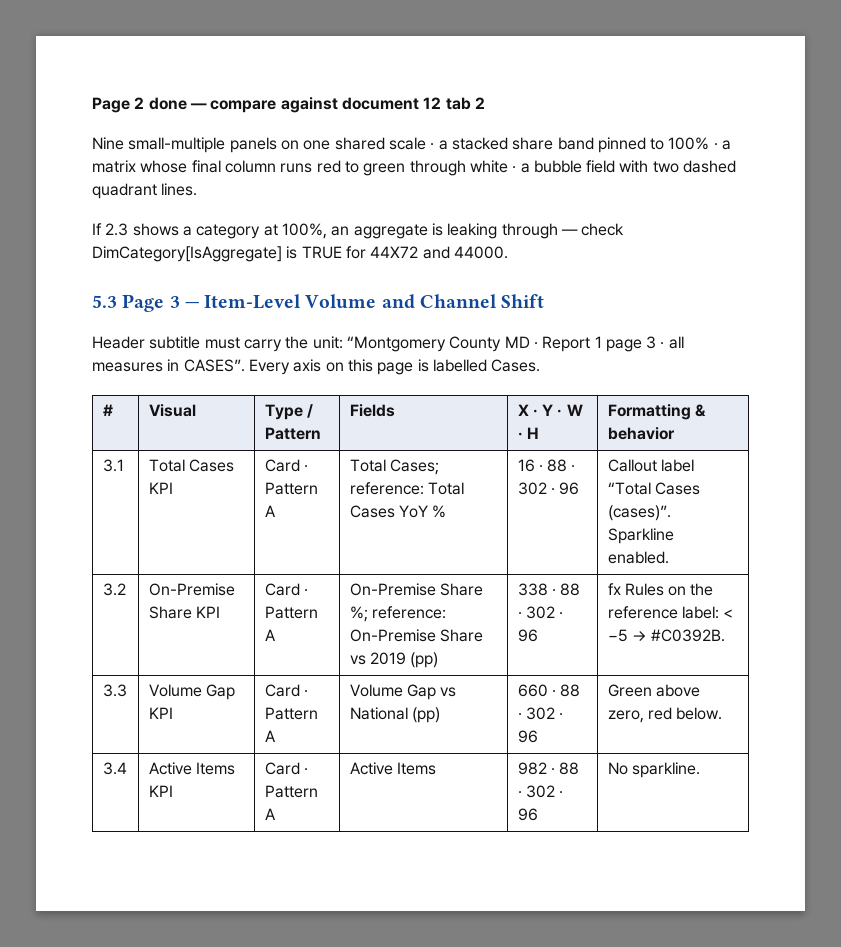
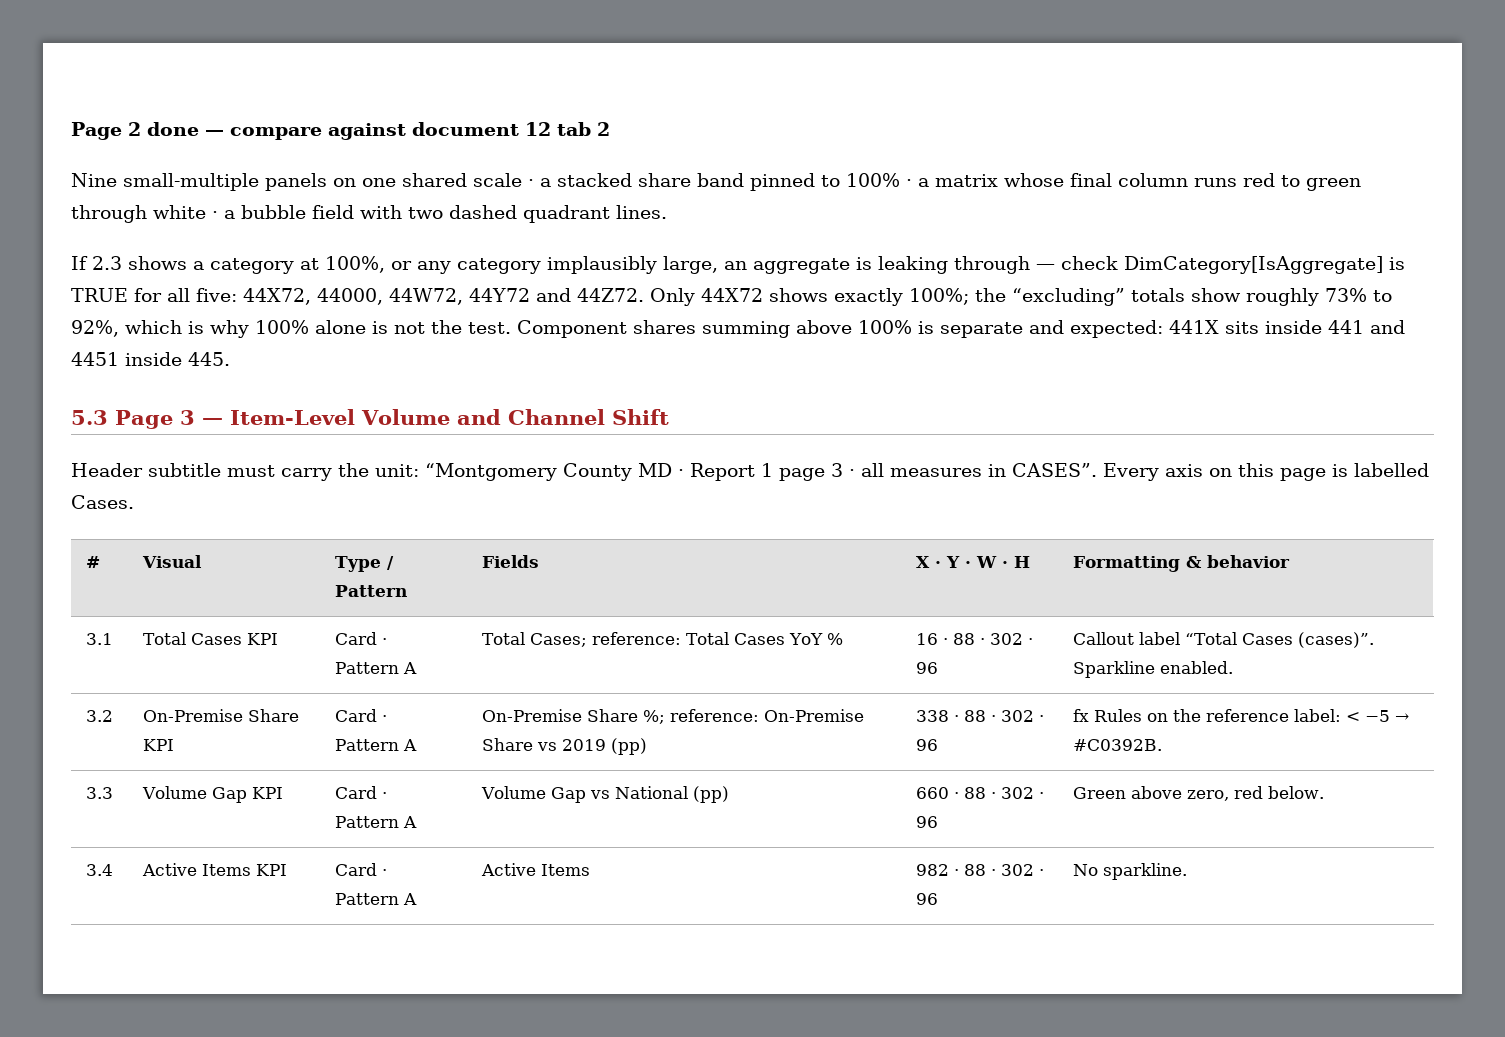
- If 2.3 shows a category at 100%, an aggregate is leaking through — check DimCategory[IsAggregate] is TRUE for 44X72 and 44000.
+ If 2.3 shows a category at 100%, or any category implausibly large, an aggregate is leaking through — check DimCategory[IsAggregate] is TRUE for all five: 44X72, 44000, 44W72, 44Y72 and 44Z72. Only 44X72 shows exactly 100%; the “excluding” totals show roughly 73% to 92%, which is why 100% alone is not the test. Component shares summing above 100% is separate and expected: 441X sits inside 441 and 4451 inside 445.

